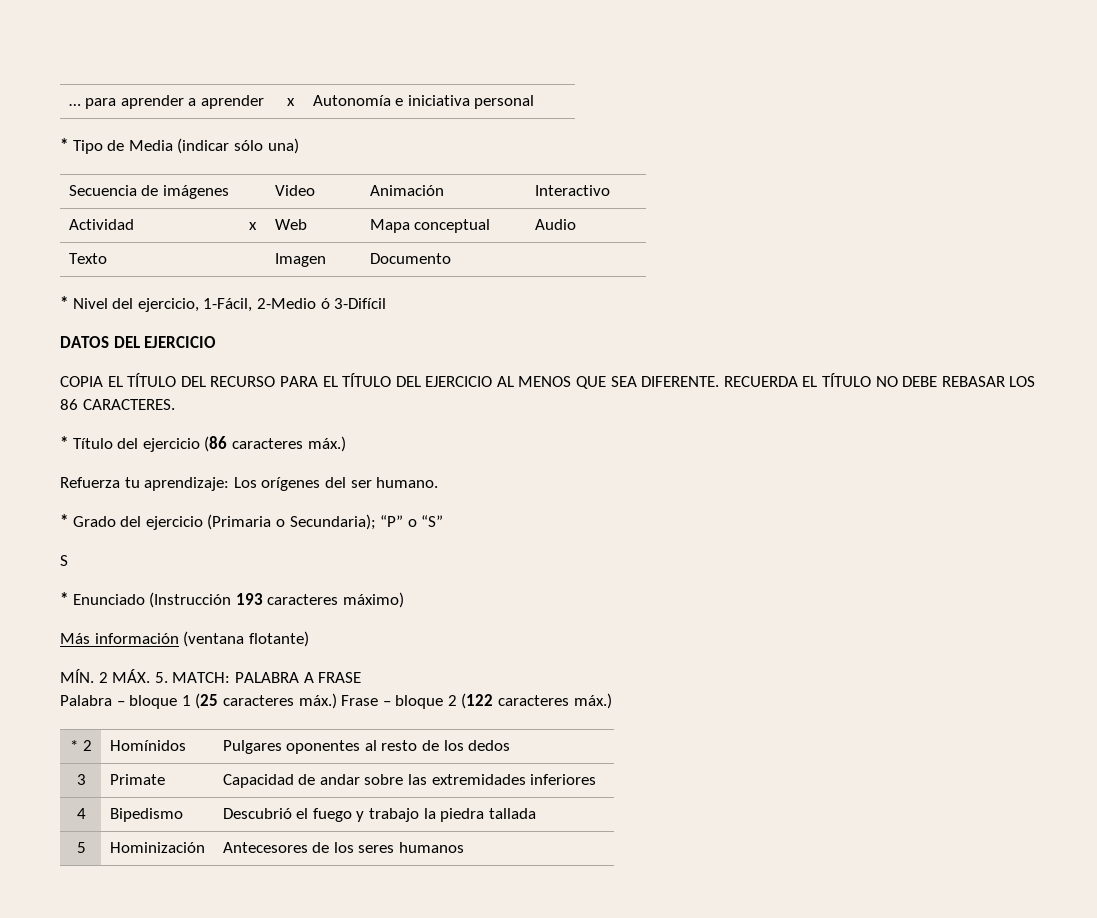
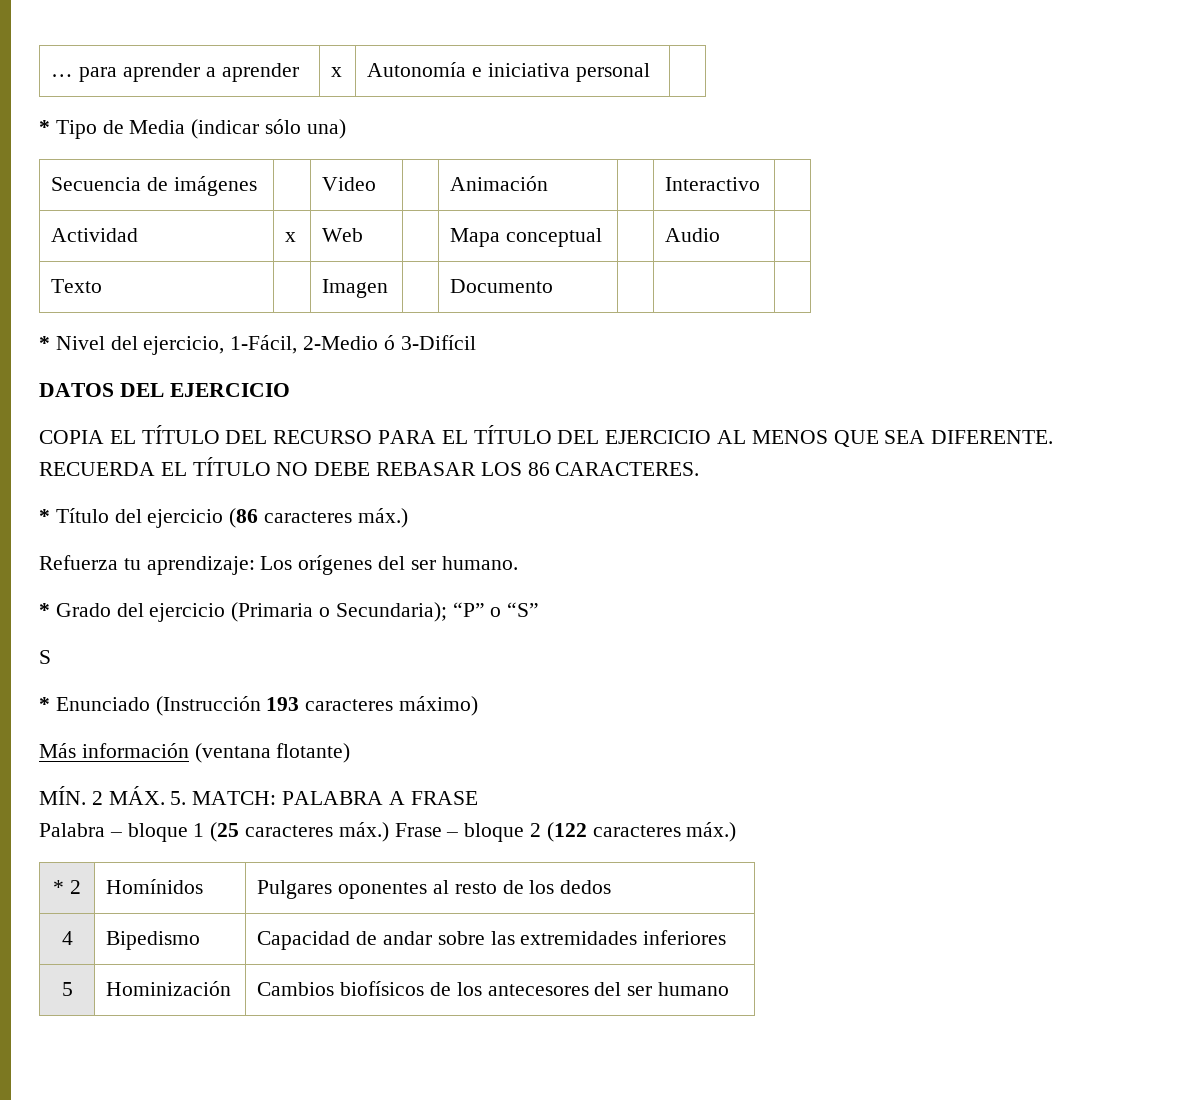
- 3 | Primate | Capacidad de andar sobre las extremidades inferiores
+ 4 | Bipedismo | Capacidad de andar sobre las extremidades inferiores
- 4 | Bipedismo | Descubrió el fuego y trabajo la piedra tallada
- 5 | Hominización | Antecesores de los seres humanos
+ 5 | Hominización | Cambios biofísicos de los antecesores del ser humano

